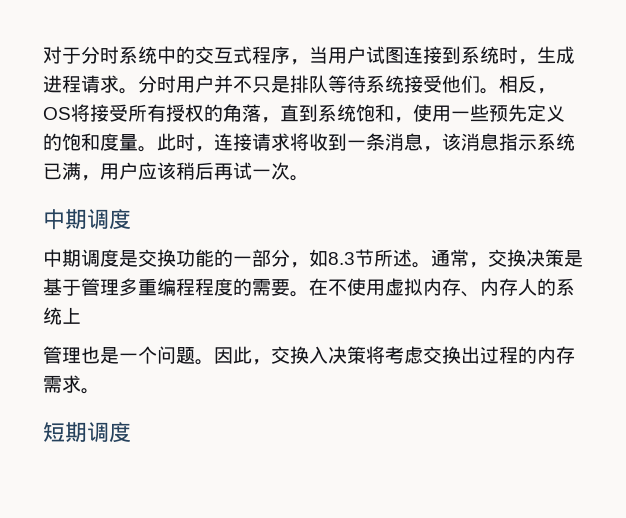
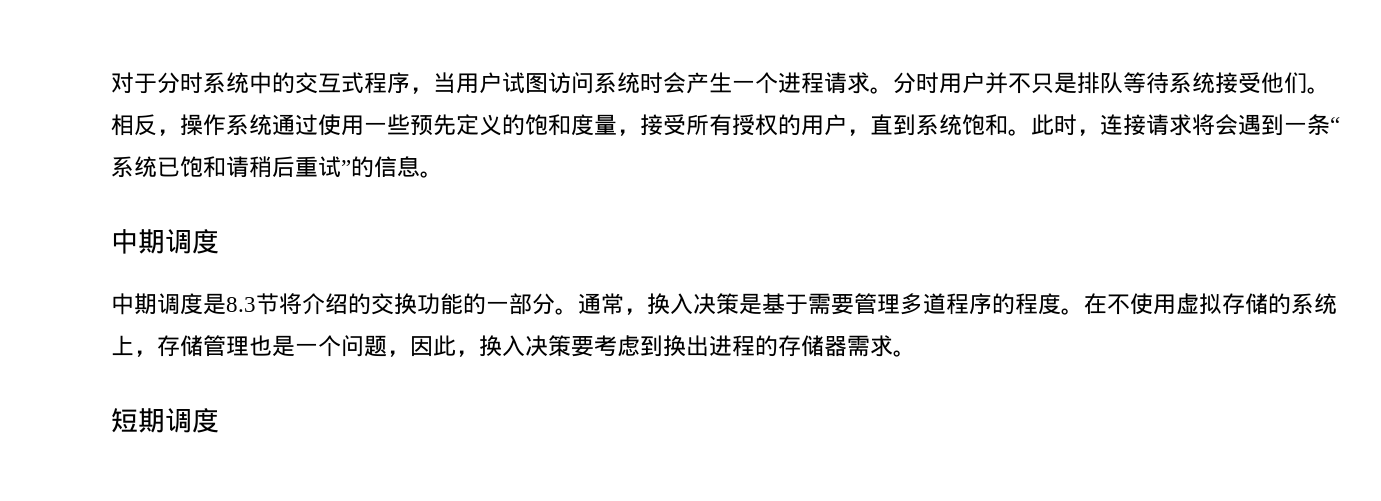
- 对于分时系统中的交互式程序，当用户试图连接到系统时，生成进程请求。
+ 对于分时系统中的交互式程序，当用户试图访问系统时会产生一个进程请求。
- 相反，OS将接受所有授权的角落，直到系统饱和，使用一些预先定义的饱和度量。
+ 相反，操作系统通过使用一些预先定义的饱和度量，接受所有授权的用户，直到系统饱和。
- 此时，连接请求将收到一条消息，该消息指示系统已满，用户应该稍后再试一次。
+ 此时，连接请求将会遇到一条“系统已饱和请稍后重试”的信息。
- 中期调度是交换功能的一部分，如8.3节所述。
+ 中期调度是8.3节将介绍的交换功能的一部分。
- 通常，交换决策是基于管理多重编程程度的需要。
+ 通常，换入决策是基于需要管理多道程序的程度。
- 在不使用虚拟内存、内存人的系统上
- 管理也是一个问题。因此，交换入决策将考虑交换出过程的内存需求。
+ 在不使用虚拟存储的系统上，存储管理也是一个问题，因此，换入决策要考虑到换出进程的存储器需求。

